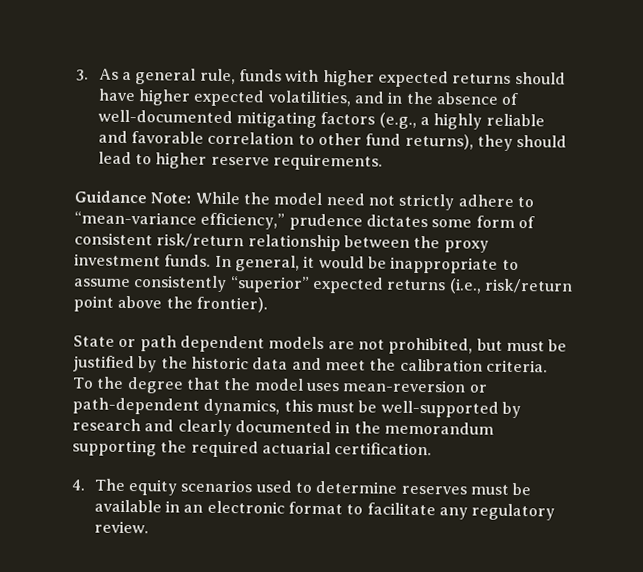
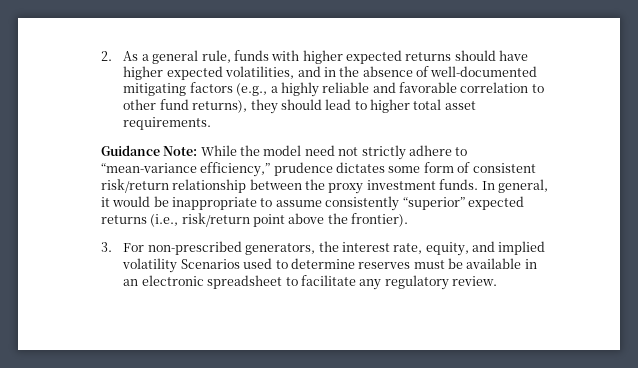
- 3. As a general rule, funds with higher expected returns should have higher expected volatilities, and in the absence of well-documented mitigating factors (e.g., a highly reliable and favorable correlation to other fund returns), they should lead to higher reserve requirements.
+ 2. As a general rule, funds with higher expected returns should have higher expected volatilities, and in the absence of well-documented mitigating factors (e.g., a highly reliable and favorable correlation to other fund returns), they should lead to higher total asset requirements.
- State or path dependent models are not prohibited, but must be justified by the historic data and meet the calibration criteria. To the degree that the model uses mean-reversion or path-dependent dynamics, this must be well-supported by research and clearly documented in the memorandum supporting the required actuarial certification.
- 4. The equity scenarios used to determine reserves must be available in an electronic format to facilitate any regulatory review.
+ 3. For non-prescribed generators, the interest rate, equity, and implied volatility Scenarios used to determine reserves must be available in an electronic spreadsheet to facilitate any regulatory review.

